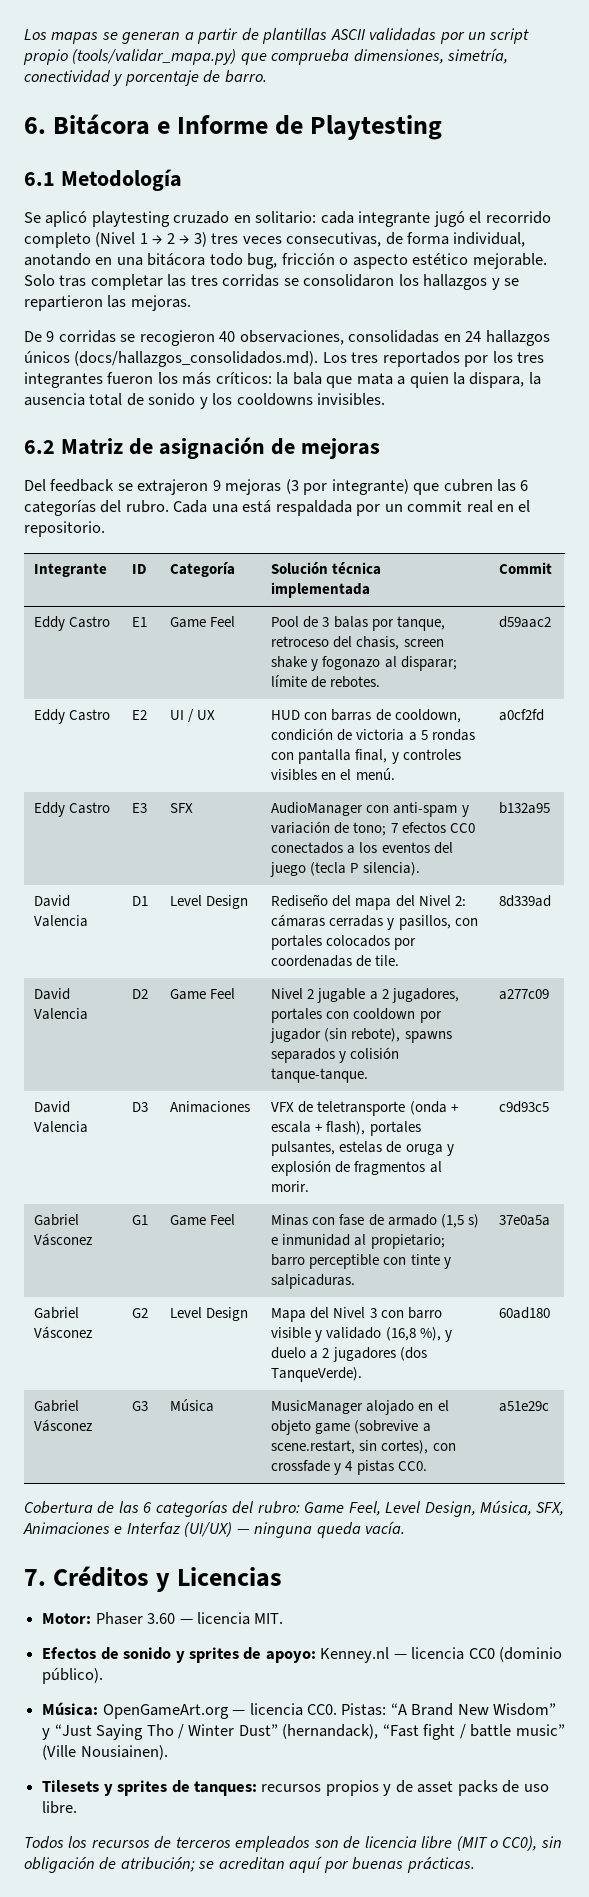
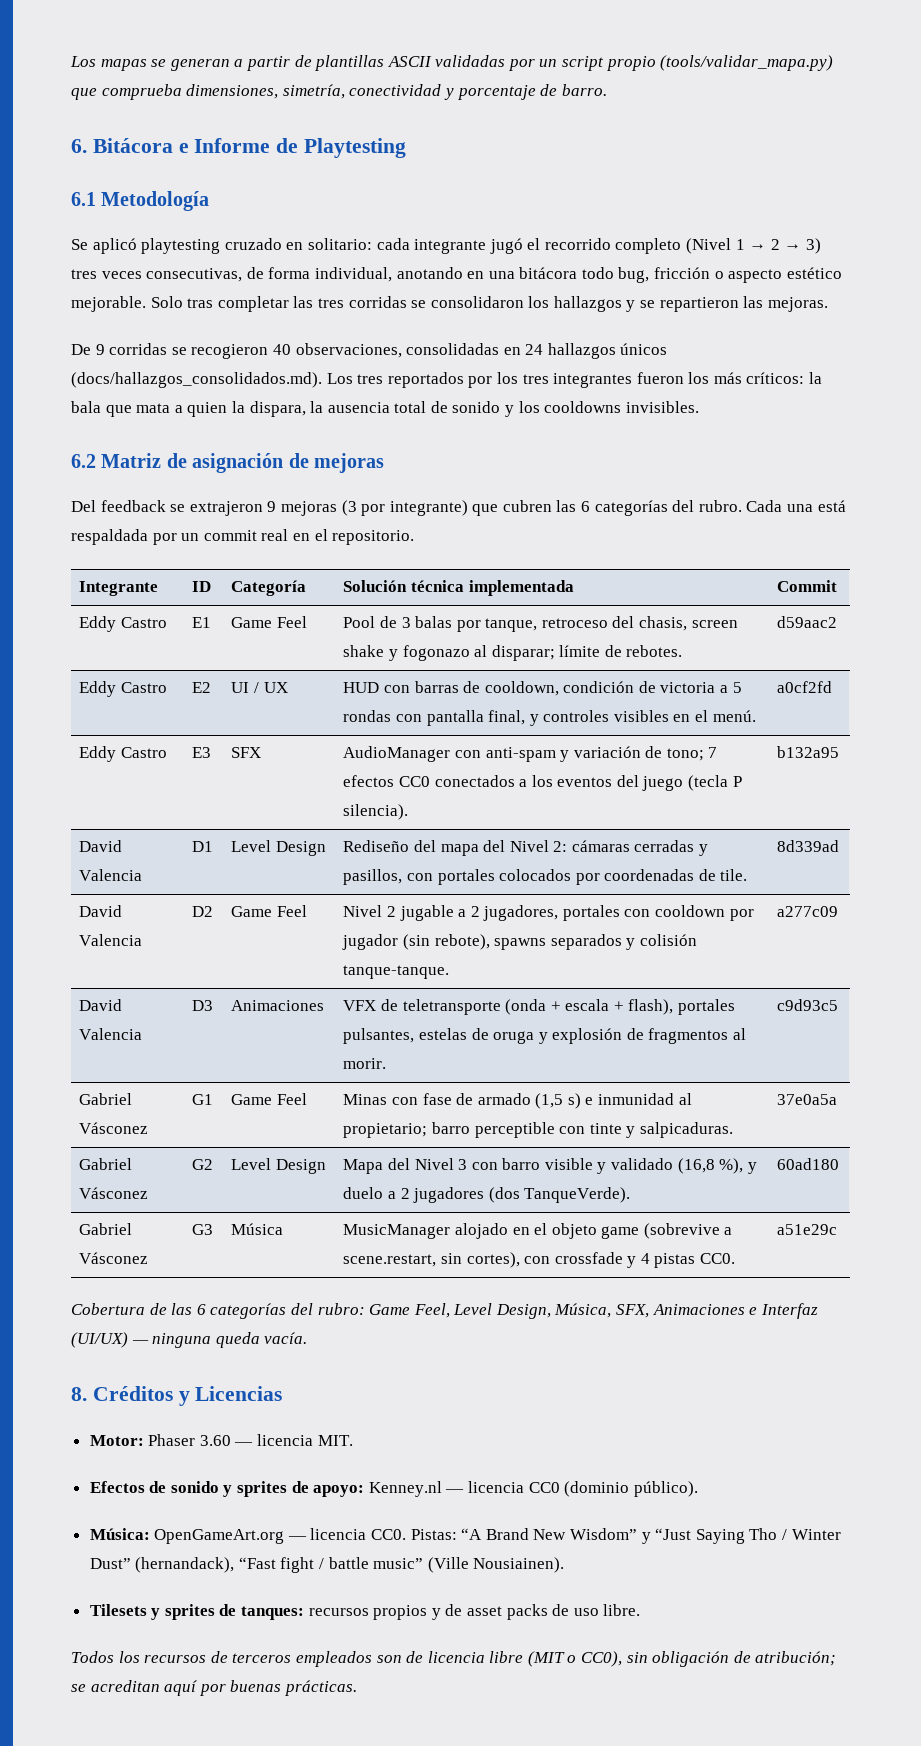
- 7. Créditos y Licencias
+ 8. Créditos y Licencias

